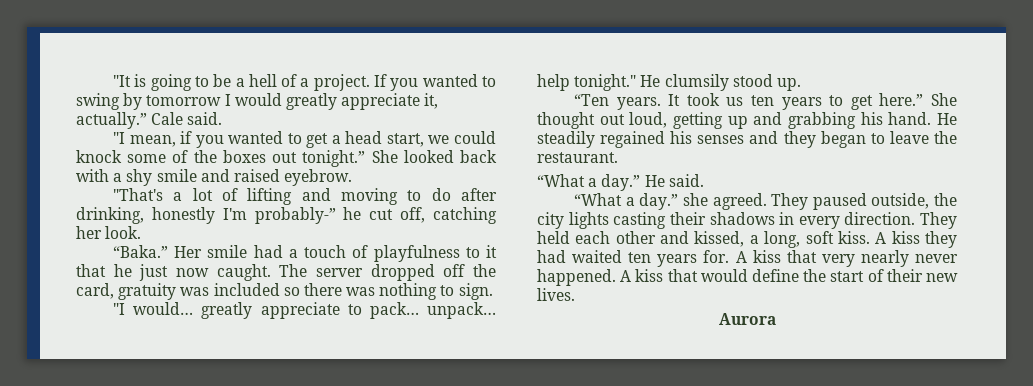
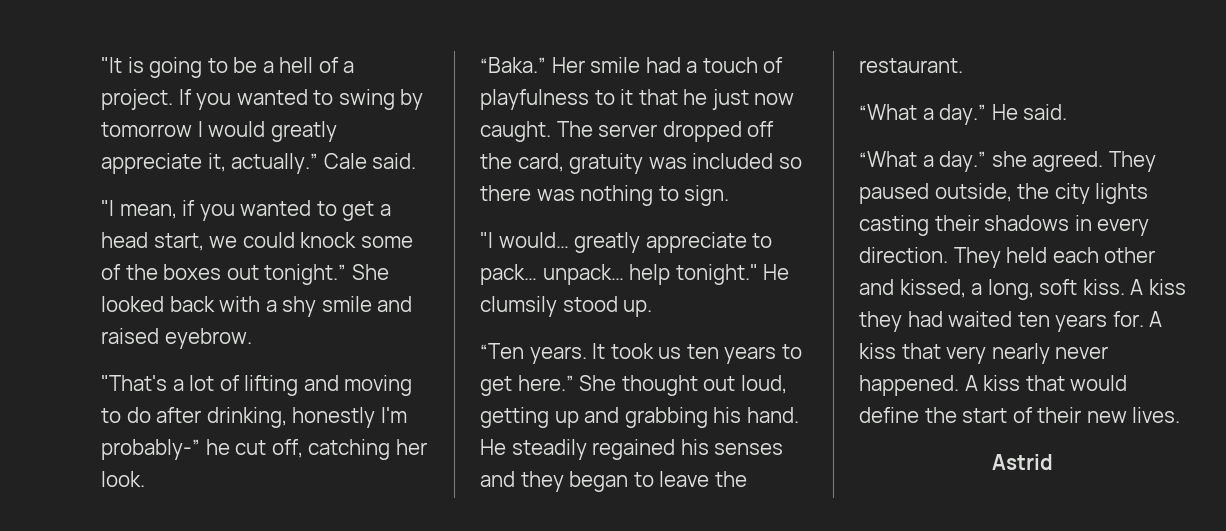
- Aurora
+ Astrid

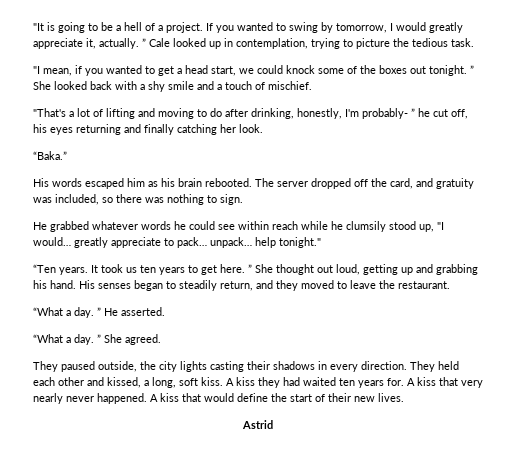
- If you wanted to swing by tomorrow I would greatly appreciate it, actually.” Cale said.
+ If you wanted to swing by tomorrow, I would greatly appreciate it, actually. ” Cale looked up in contemplation, trying to picture the tedious task.
- "I mean, if you wanted to get a head start, we could knock some of the boxes out tonight.” She looked back with a shy smile and raised eyebrow.
+ "I mean, if you wanted to get a head start, we could knock some of the boxes out tonight. ” She looked back with a shy smile and a touch of mischief.
- "That's a lot of lifting and moving to do after drinking, honestly I'm probably-” he cut off, catching her look.
- “Baka.” Her smile had a touch of playfulness to it that he just now caught.
+ "That's a lot of lifting and moving to do after drinking, honestly, I'm probably- ” he cut off, his eyes returning and finally catching her look.
+ “Baka.”
+ His words escaped him as his brain rebooted.
- The server dropped off the card, gratuity was included so there was nothing to sign.
+ The server dropped off the card, and gratuity was included, so there was nothing to sign.
- "I would… greatly appreciate to pack… unpack… help tonight." He clumsily stood up.
+ He grabbed whatever words he could see within reach while he clumsily stood up, "I would… greatly appreciate to pack… unpack… help tonight."
- It took us ten years to get here.” She thought out loud, getting up and grabbing his hand.
+ It took us ten years to get here. ” She thought out loud, getting up and grabbing his hand.
- He steadily regained his senses and they began to leave the restaurant.
+ His senses began to steadily return, and they moved to leave the restaurant.
- “What a day.” He said.
- “What a day.” she agreed. They paused outside, the city lights casting their shadows in every direction.
+ “What a day. ” He asserted.
+ “What a day. ” She agreed.
+ They paused outside, the city lights casting their shadows in every direction.

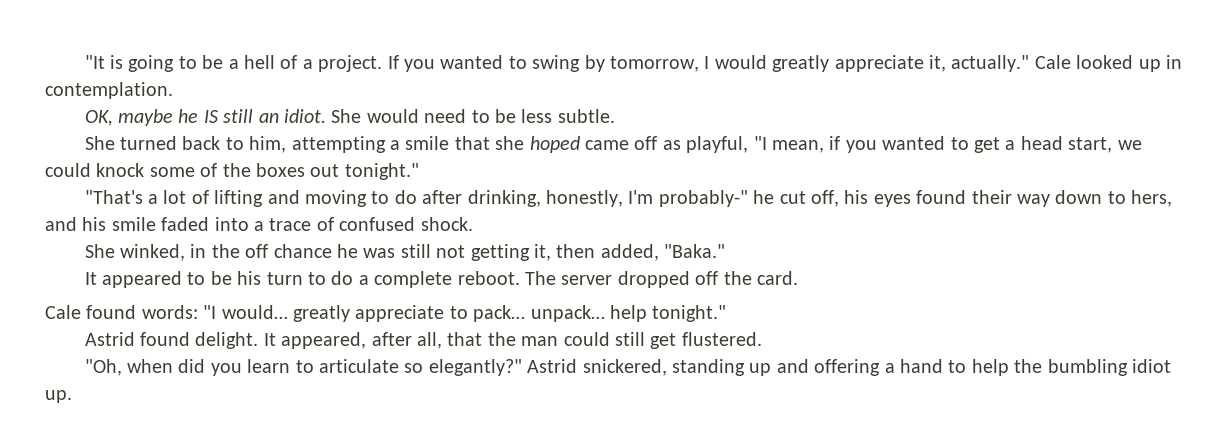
- If you wanted to swing by tomorrow, I would greatly appreciate it, actually. ” Cale looked up in contemplation, trying to picture the tedious task.
- "I mean, if you wanted to get a head start, we could knock some of the boxes out tonight. ” She looked back with a shy smile and a touch of mischief.
+ If you wanted to swing by tomorrow, I would greatly appreciate it, actually." Cale looked up in contemplation.
+ OK, maybe he IS still an idiot. She would need to be less subtle.
+ She turned back to him, attempting a smile that she hoped came off as playful, "I mean, if you wanted to get a head start, we could knock some of the boxes out tonight."
- "That's a lot of lifting and moving to do after drinking, honestly, I'm probably- ” he cut off, his eyes returning and finally catching her look.
- “Baka.”
- His words escaped him as his brain rebooted.
+ "That's a lot of lifting and moving to do after drinking, honestly, I'm probably-" he cut off, his eyes found their way down to hers, and his smile faded into a trace of confused shock.
+ She winked, in the off chance he was still not getting it, then added, "Baka."
+ It appeared to be his turn to do a complete reboot.
- The server dropped off the card, and gratuity was included, so there was nothing to sign.
- He grabbed whatever words he could see within reach while he clumsily stood up, "I would… greatly appreciate to pack… unpack… help tonight."
+ The server dropped off the card.
+ Cale found words: "I would… greatly appreciate to pack… unpack… help tonight."
- “Ten years. It took us ten years to get here. ” She thought out loud, getting up and grabbing his hand. His senses began to steadily return, and they moved to leave the restaurant.
- “What a day. ” He asserted.
- “What a day. ” She agreed.
- They paused outside, the city lights casting their shadows in every direction. They held each other and kissed, a long, soft kiss. A kiss they had waited ten years for. A kiss that very nearly never happened. A kiss that would define the start of their new lives.
- Astrid
+ Astrid found delight. It appeared, after all, that the man could still get flustered.
+ "Oh, when did you learn to articulate so elegantly?" Astrid snickered, standing up and offering a hand to help the bumbling idiot up.

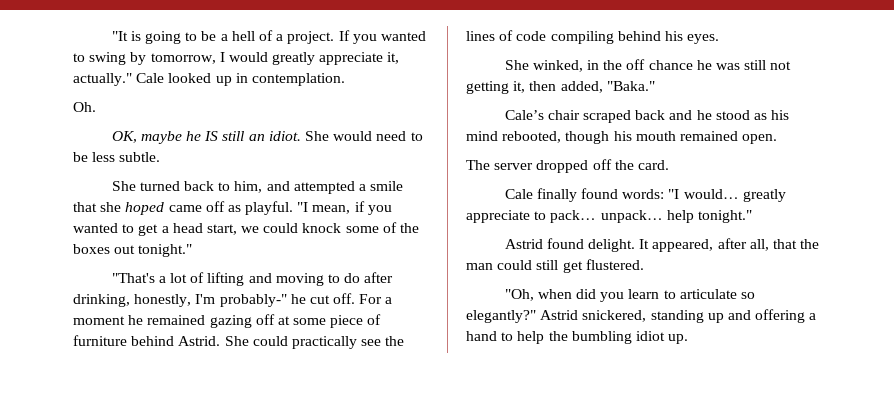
+ Oh.
- She turned back to him, attempting a smile that she hoped came off as playful, "I mean, if you wanted to get a head start, we could knock some of the boxes out tonight."
+ She turned back to him, and attempted a smile that she hoped came off as playful. "I mean, if you wanted to get a head start, we could knock some of the boxes out tonight."
- "That's a lot of lifting and moving to do after drinking, honestly, I'm probably-" he cut off, his eyes found their way down to hers, and his smile faded into a trace of confused shock.
+ "That's a lot of lifting and moving to do after drinking, honestly, I'm probably-" he cut off. For a moment he remained gazing off at some piece of furniture behind Astrid. She could practically see the lines of code compiling behind his eyes.
- It appeared to be his turn to do a complete reboot. The server dropped off the card.
+ Cale’s chair scraped back and he stood as his mind rebooted, though his mouth remained open.
+ The server dropped off the card.
- Cale found words: "I would… greatly appreciate to pack… unpack… help tonight."
+ Cale finally found words: "I would… greatly appreciate to pack… unpack… help tonight."

